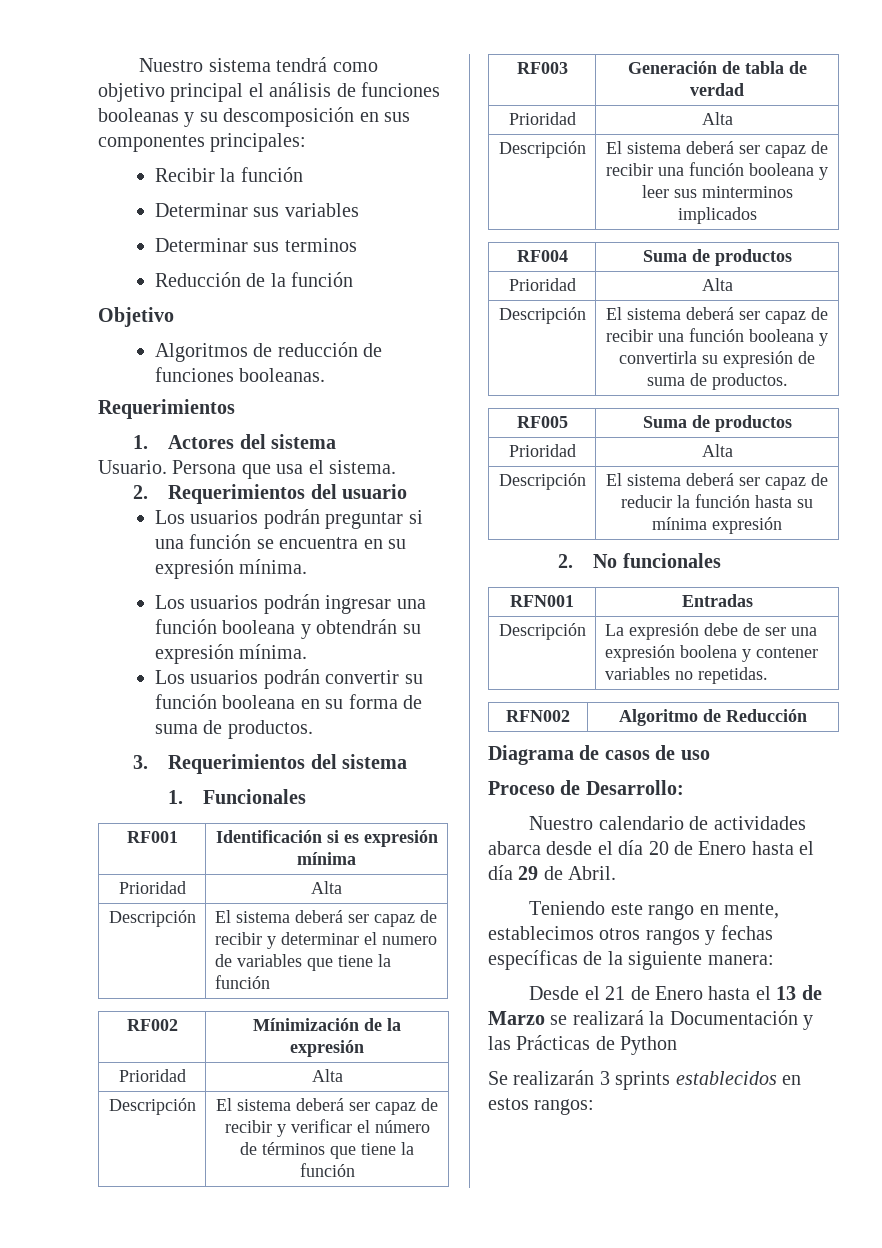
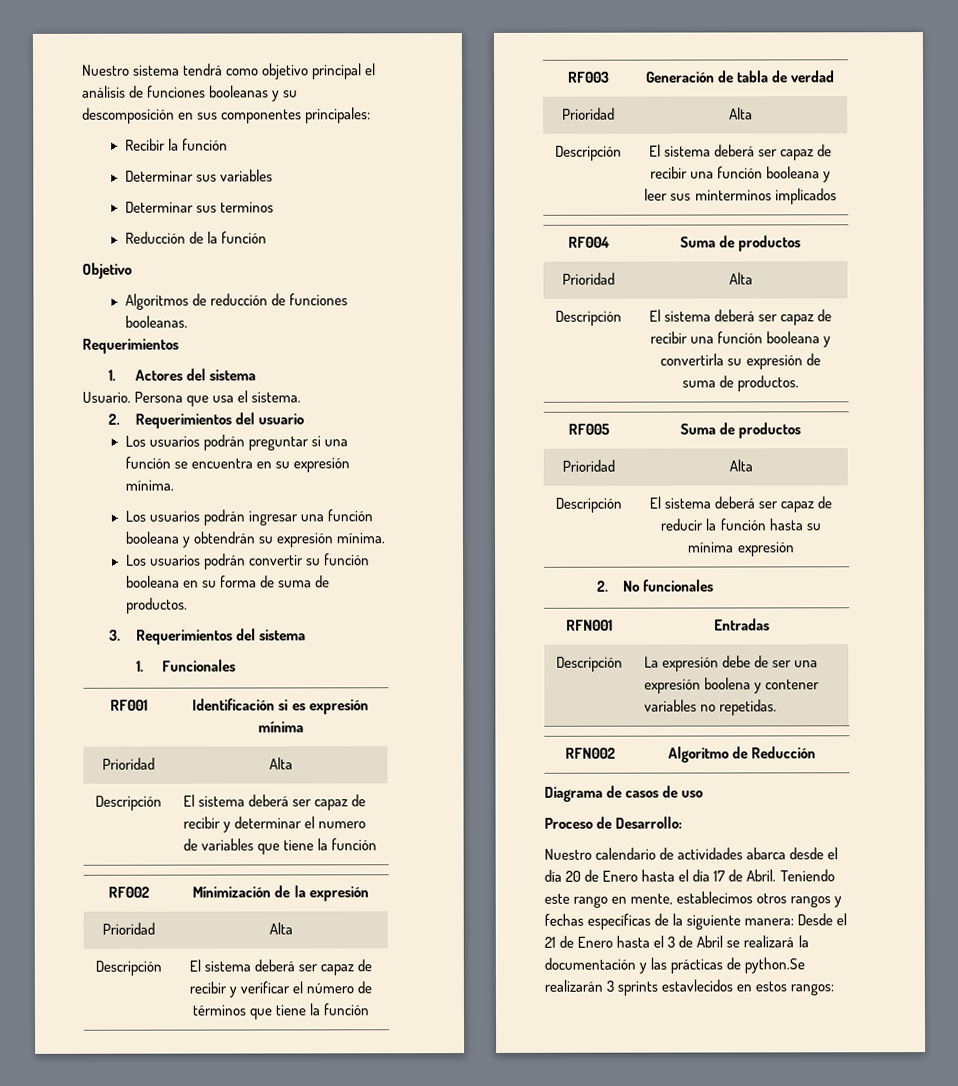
- Nuestro calendario de actividades abarca desde el día 20 de Enero hasta el día 29 de Abril.
- Teniendo este rango en mente, establecimos otros rangos y fechas específicas de la siguiente manera:
- Desde el 21 de Enero hasta el 13 de Marzo se realizará la Documentación y las Prácticas de Python
- Se realizarán 3 sprints establecidos en estos rangos:
+ Nuestro calendario de actividades abarca desde el día 20 de Enero hasta el día 17 de Abril. Teniendo este rango en mente, establecimos otros rangos y fechas específicas de la siguiente manera: Desde el 21 de Enero hasta el 3 de Abril se realizará la documentación y las prácticas de python.Se realizarán 3 sprints estavlecidos en estos rangos:

